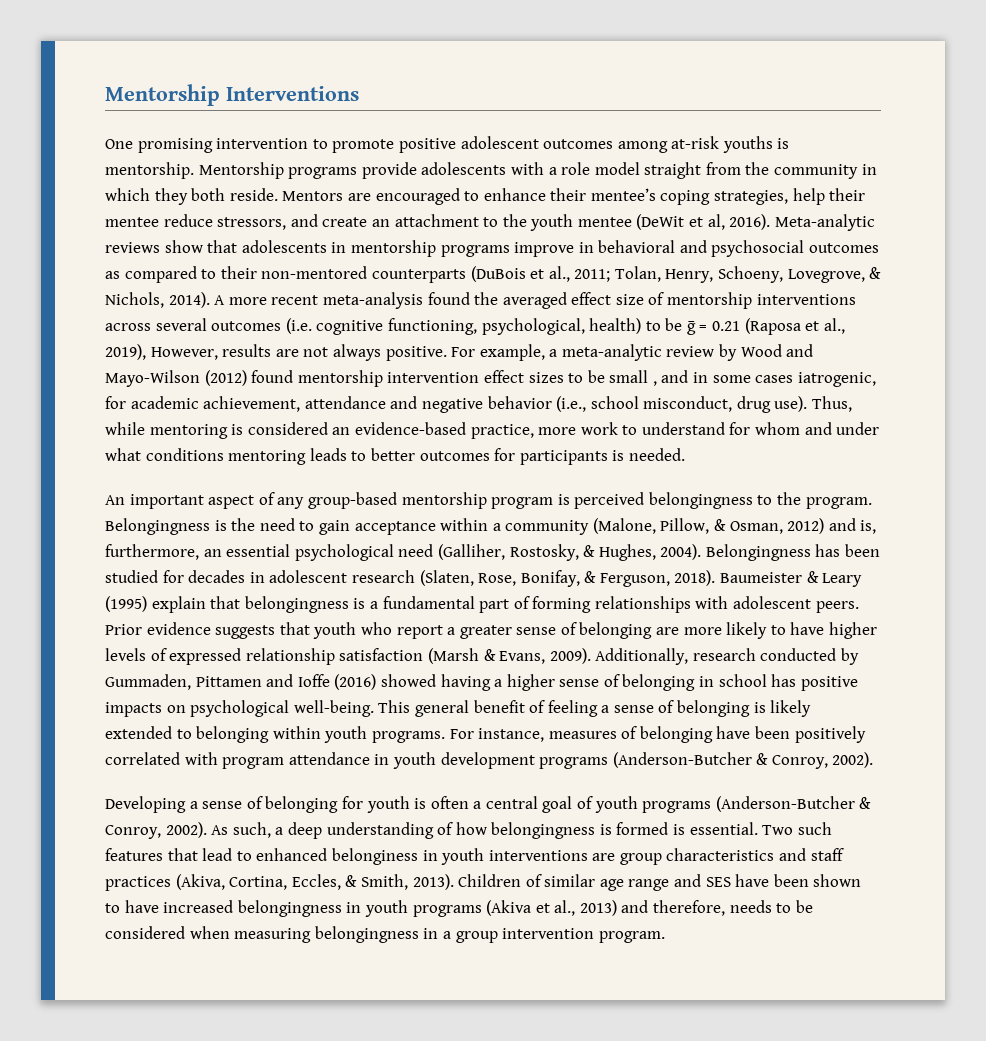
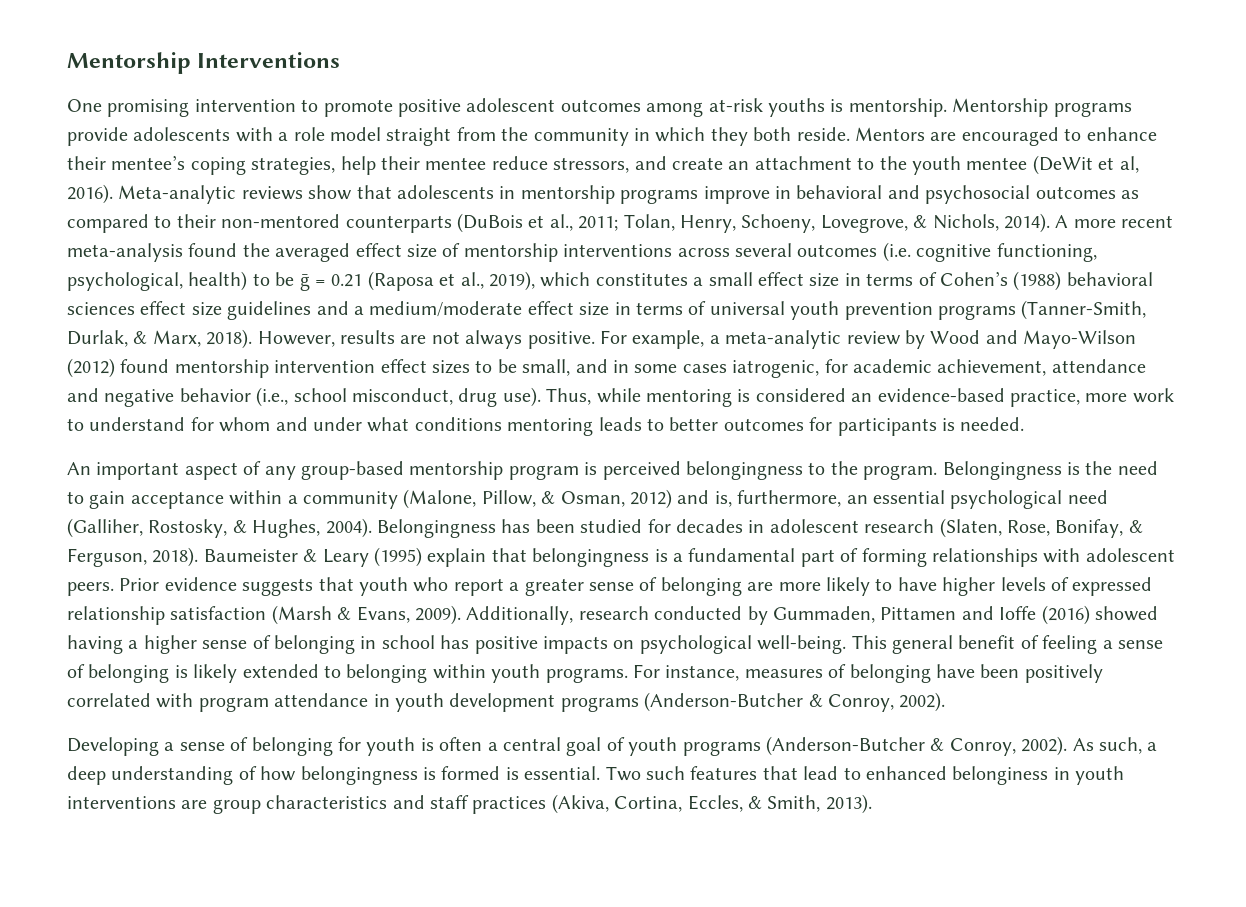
- A more recent meta-analysis found the averaged effect size of mentorship interventions across several outcomes (i.e. cognitive functioning, psychological, health) to be ḡ = 0.21 (Raposa et al., 2019), However, results are not always positive.
+ A more recent meta-analysis found the averaged effect size of mentorship interventions across several outcomes (i.e. cognitive functioning, psychological, health) to be ḡ = 0.21 (Raposa et al., 2019), which constitutes a small effect size in terms of Cohen’s (1988) behavioral sciences effect size guidelines and a medium/moderate effect size in terms of universal youth prevention programs (Tanner-Smith, Durlak, & Marx, 2018). However, results are not always positive.
- For example, a meta-analytic review by Wood and Mayo-Wilson (2012) found mentorship intervention effect sizes to be small , and in some cases iatrogenic, for academic achievement, attendance and negative behavior (i.e., school misconduct, drug use).
+ For example, a meta-analytic review by Wood and Mayo-Wilson (2012) found mentorship intervention effect sizes to be small, and in some cases iatrogenic, for academic achievement, attendance and negative behavior (i.e., school misconduct, drug use).
- Children of similar age range and SES have been shown to have increased belongingness in youth programs (Akiva et al., 2013) and therefore, needs to be considered when measuring belongingness in a group intervention program.

